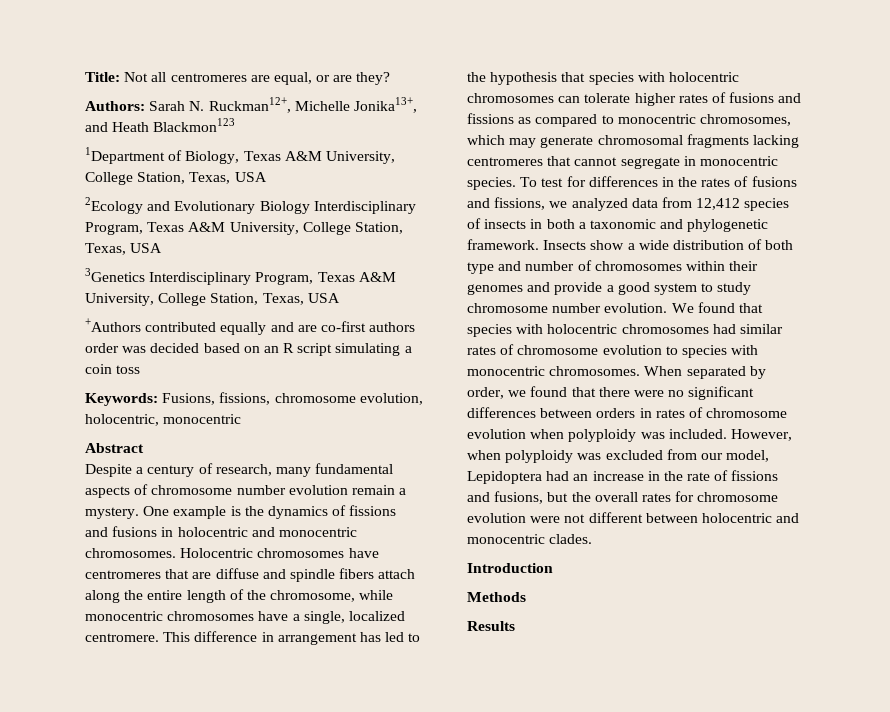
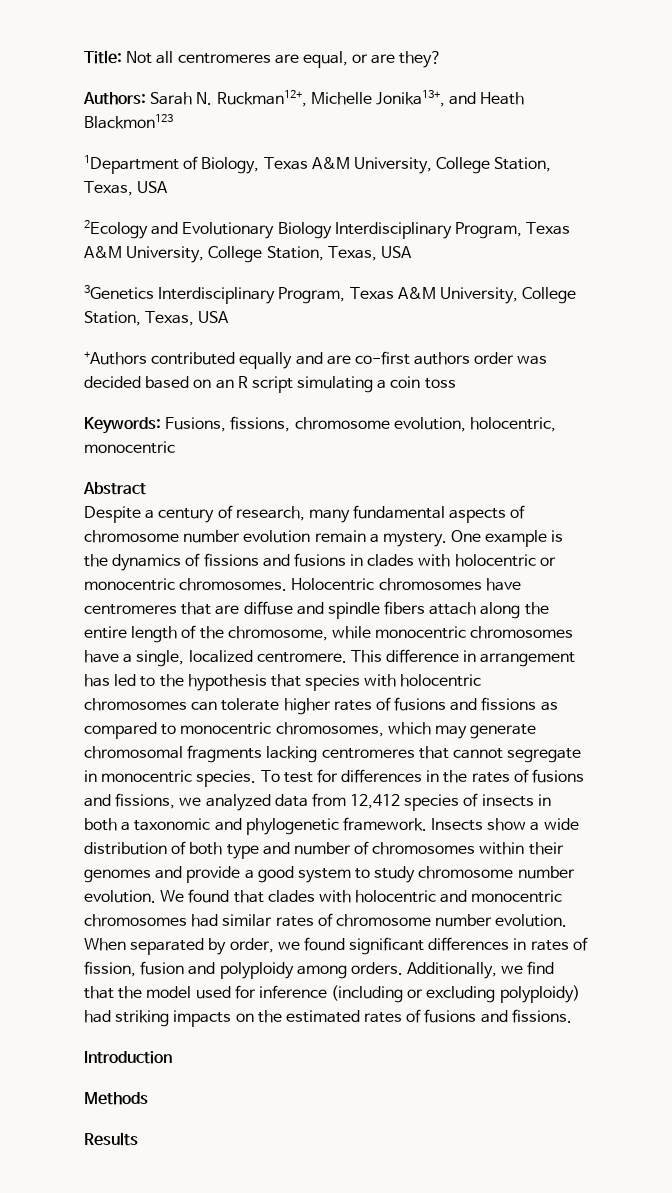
- One example is the dynamics of fissions and fusions in holocentric and monocentric chromosomes.
+ One example is the dynamics of fissions and fusions in clades with holocentric or monocentric chromosomes.
- We found that species with holocentric chromosomes had similar rates of chromosome evolution to species with monocentric chromosomes.
+ We found that clades with holocentric and monocentric chromosomes had similar rates of chromosome number evolution.
- When separated by order, we found that there were no significant differences between orders in rates of chromosome evolution when polyploidy was included. However, when polyploidy was excluded from our model, Lepidoptera had an increase in the rate of fissions and fusions, but the overall rates for chromosome evolution were not different between holocentric and monocentric clades.
+ When separated by order, we found significant differences in rates of fission, fusion and polyploidy among orders. Additionally, we find that the model used for inference (including or excluding polyploidy) had striking impacts on the estimated rates of fusions and fissions.

